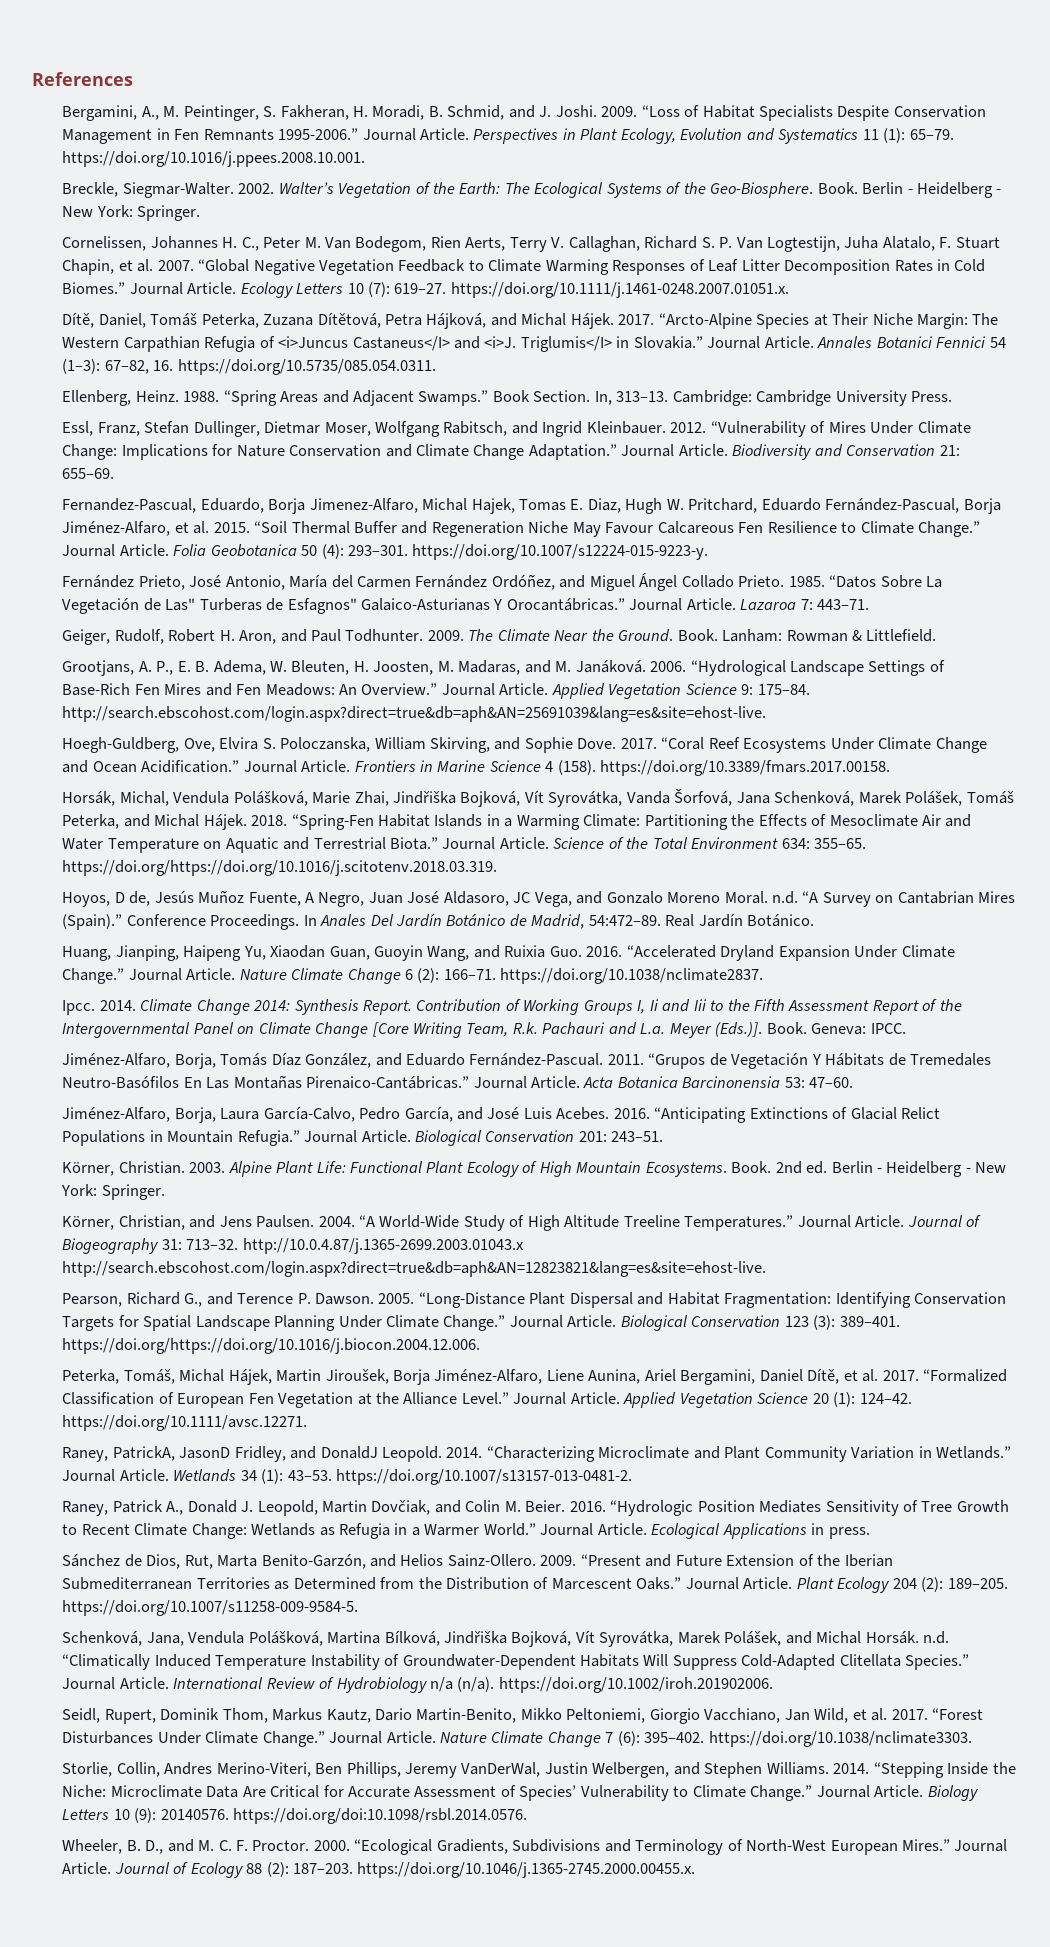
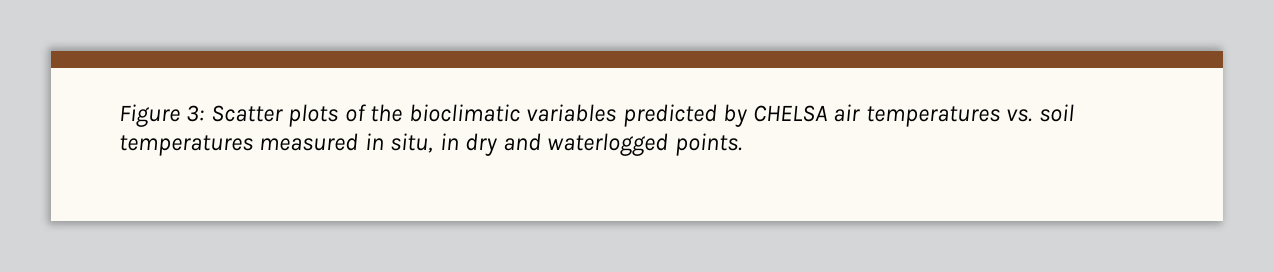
- References
- Bergamini, A., M. Peintinger, S. Fakheran, H. Moradi, B. Schmid, and J. Joshi. 2009. “Loss of Habitat Specialists Despite Conservation Management in Fen Remnants 1995-2006.” Journal Article. Perspectives in Plant Ecology, Evolution and Systematics 11 (1): 65–79. https://doi.org/10.1016/j.ppees.2008.10.001.
- Breckle, Siegmar-Walter. 2002. Walter’s Vegetation of the Earth: The Ecological Systems of the Geo-Biosphere. Book. Berlin - Heidelberg - New York: Springer.
- Cornelissen, Johannes H. C., Peter M. Van Bodegom, Rien Aerts, Terry V. Callaghan, Richard S. P. Van Logtestijn, Juha Alatalo, F. Stuart Chapin, et al. 2007. “Global Negative Vegetation Feedback to Climate Warming Responses of Leaf Litter Decomposition Rates in Cold Biomes.” Journal Article. Ecology Letters 10 (7): 619–27. https://doi.org/10.1111/j.1461-0248.2007.01051.x.
- Dítě, Daniel, Tomáš Peterka, Zuzana Dítětová, Petra Hájková, and Michal Hájek. 2017. “Arcto-Alpine Species at Their Niche Margin: The Western Carpathian Refugia of <i>Juncus Castaneus</I> and <i>J. Triglumis</I> in Slovakia.” Journal Article. Annales Botanici Fennici 54 (1–3): 67–82, 16. https://doi.org/10.5735/085.054.0311.
- Ellenberg, Heinz. 1988. “Spring Areas and Adjacent Swamps.” Book Section. In, 313–13. Cambridge: Cambridge University Press.
- Essl, Franz, Stefan Dullinger, Dietmar Moser, Wolfgang Rabitsch, and Ingrid Kleinbauer. 2012. “Vulnerability of Mires Under Climate Change: Implications for Nature Conservation and Climate Change Adaptation.” Journal Article. Biodiversity and Conservation 21: 655–69.
- Fernandez-Pascual, Eduardo, Borja Jimenez-Alfaro, Michal Hajek, Tomas E. Diaz, Hugh W. Pritchard, Eduardo Fernández-Pascual, Borja Jiménez-Alfaro, et al. 2015. “Soil Thermal Buffer and Regeneration Niche May Favour Calcareous Fen Resilience to Climate Change.” Journal Article. Folia Geobotanica 50 (4): 293–301. https://doi.org/10.1007/s12224-015-9223-y.
- Fernández Prieto, José Antonio, María del Carmen Fernández Ordóñez, and Miguel Ángel Collado Prieto. 1985. “Datos Sobre La Vegetación de Las" Turberas de Esfagnos" Galaico-Asturianas Y Orocantábricas.” Journal Article. Lazaroa 7: 443–71.
- Geiger, Rudolf, Robert H. Aron, and Paul Todhunter. 2009. The Climate Near the Ground. Book. Lanham: Rowman & Littlefield.
- Grootjans, A. P., E. B. Adema, W. Bleuten, H. Joosten, M. Madaras, and M. Janáková. 2006. “Hydrological Landscape Settings of Base-Rich Fen Mires and Fen Meadows: An Overview.” Journal Article. Applied Vegetation Science 9: 175–84. http://search.ebscohost.com/login.aspx?direct=true&db=aph&AN=25691039&lang=es&site=ehost-live.
- Hoegh-Guldberg, Ove, Elvira S. Poloczanska, William Skirving, and Sophie Dove. 2017. “Coral Reef Ecosystems Under Climate Change and Ocean Acidification.” Journal Article. Frontiers in Marine Science 4 (158). https://doi.org/10.3389/fmars.2017.00158.
- Horsák, Michal, Vendula Polášková, Marie Zhai, Jindřiška Bojková, Vít Syrovátka, Vanda Šorfová, Jana Schenková, Marek Polášek, Tomáš Peterka, and Michal Hájek. 2018. “Spring-Fen Habitat Islands in a Warming Climate: Partitioning the Effects of Mesoclimate Air and Water Temperature on Aquatic and Terrestrial Biota.” Journal Article. Science of the Total Environment 634: 355–65. https://doi.org/https://doi.org/10.1016/j.scitotenv.2018.03.319.
- Hoyos, D de, Jesús Muñoz Fuente, A Negro, Juan José Aldasoro, JC Vega, and Gonzalo Moreno Moral. n.d. “A Survey on Cantabrian Mires (Spain).” Conference Proceedings. In Anales Del Jardín Botánico de Madrid, 54:472–89. Real Jardín Botánico.
- Huang, Jianping, Haipeng Yu, Xiaodan Guan, Guoyin Wang, and Ruixia Guo. 2016. “Accelerated Dryland Expansion Under Climate Change.” Journal Article. Nature Climate Change 6 (2): 166–71. https://doi.org/10.1038/nclimate2837.
- Ipcc. 2014. Climate Change 2014: Synthesis Report. Contribution of Working Groups I, Ii and Iii to the Fifth Assessment Report of the Intergovernmental Panel on Climate Change [Core Writing Team, R.k. Pachauri and L.a. Meyer (Eds.)]. Book. Geneva: IPCC.
- Jiménez-Alfaro, Borja, Tomás Díaz González, and Eduardo Fernández-Pascual. 2011. “Grupos de Vegetación Y Hábitats de Tremedales Neutro-Basófilos En Las Montañas Pirenaico-Cantábricas.” Journal Article. Acta Botanica Barcinonensia 53: 47–60.
- Jiménez-Alfaro, Borja, Laura García-Calvo, Pedro García, and José Luis Acebes. 2016. “Anticipating Extinctions of Glacial Relict Populations in Mountain Refugia.” Journal Article. Biological Conservation 201: 243–51.
- Körner, Christian. 2003. Alpine Plant Life: Functional Plant Ecology of High Mountain Ecosystems. Book. 2nd ed. Berlin - Heidelberg - New York: Springer.
- Körner, Christian, and Jens Paulsen. 2004. “A World-Wide Study of High Altitude Treeline Temperatures.” Journal Article. Journal of Biogeography 31: 713–32. http://10.0.4.87/j.1365-2699.2003.01043.x http://search.ebscohost.com/login.aspx?direct=true&db=aph&AN=12823821&lang=es&site=ehost-live.
- Pearson, Richard G., and Terence P. Dawson. 2005. “Long-Distance Plant Dispersal and Habitat Fragmentation: Identifying Conservation Targets for Spatial Landscape Planning Under Climate Change.” Journal Article. Biological Conservation 123 (3): 389–401. https://doi.org/https://doi.org/10.1016/j.biocon.2004.12.006.
- Peterka, Tomáš, Michal Hájek, Martin Jiroušek, Borja Jiménez-Alfaro, Liene Aunina, Ariel Bergamini, Daniel Dítě, et al. 2017. “Formalized Classification of European Fen Vegetation at the Alliance Level.” Journal Article. Applied Vegetation Science 20 (1): 124–42. https://doi.org/10.1111/avsc.12271.
- Raney, PatrickA, JasonD Fridley, and DonaldJ Leopold. 2014. “Characterizing Microclimate and Plant Community Variation in Wetlands.” Journal Article. Wetlands 34 (1): 43–53. https://doi.org/10.1007/s13157-013-0481-2.
- Raney, Patrick A., Donald J. Leopold, Martin Dovčiak, and Colin M. Beier. 2016. “Hydrologic Position Mediates Sensitivity of Tree Growth to Recent Climate Change: Wetlands as Refugia in a Warmer World.” Journal Article. Ecological Applications in press.
- Sánchez de Dios, Rut, Marta Benito-Garzón, and Helios Sainz-Ollero. 2009. “Present and Future Extension of the Iberian Submediterranean Territories as Determined from the Distribution of Marcescent Oaks.” Journal Article. Plant Ecology 204 (2): 189–205. https://doi.org/10.1007/s11258-009-9584-5.
- Schenková, Jana, Vendula Polášková, Martina Bílková, Jindřiška Bojková, Vít Syrovátka, Marek Polášek, and Michal Horsák. n.d. “Climatically Induced Temperature Instability of Groundwater-Dependent Habitats Will Suppress Cold-Adapted Clitellata Species.” Journal Article. International Review of Hydrobiology n/a (n/a). https://doi.org/10.1002/iroh.201902006.
- Seidl, Rupert, Dominik Thom, Markus Kautz, Dario Martin-Benito, Mikko Peltoniemi, Giorgio Vacchiano, Jan Wild, et al. 2017. “Forest Disturbances Under Climate Change.” Journal Article. Nature Climate Change 7 (6): 395–402. https://doi.org/10.1038/nclimate3303.
- Storlie, Collin, Andres Merino-Viteri, Ben Phillips, Jeremy VanDerWal, Justin Welbergen, and Stephen Williams. 2014. “Stepping Inside the Niche: Microclimate Data Are Critical for Accurate Assessment of Species’ Vulnerability to Climate Change.” Journal Article. Biology Letters 10 (9): 20140576. https://doi.org/doi:10.1098/rsbl.2014.0576.
- Wheeler, B. D., and M. C. F. Proctor. 2000. “Ecological Gradients, Subdivisions and Terminology of North-West European Mires.” Journal Article. Journal of Ecology 88 (2): 187–203. https://doi.org/10.1046/j.1365-2745.2000.00455.x.
+ Figure 3: Scatter plots of the bioclimatic variables predicted by CHELSA air temperatures vs. soil temperatures measured in situ, in dry and waterlogged points.

